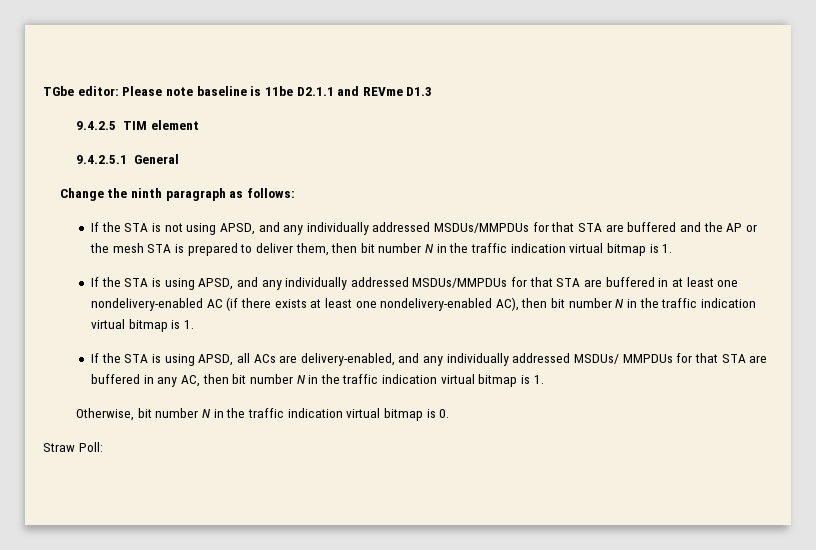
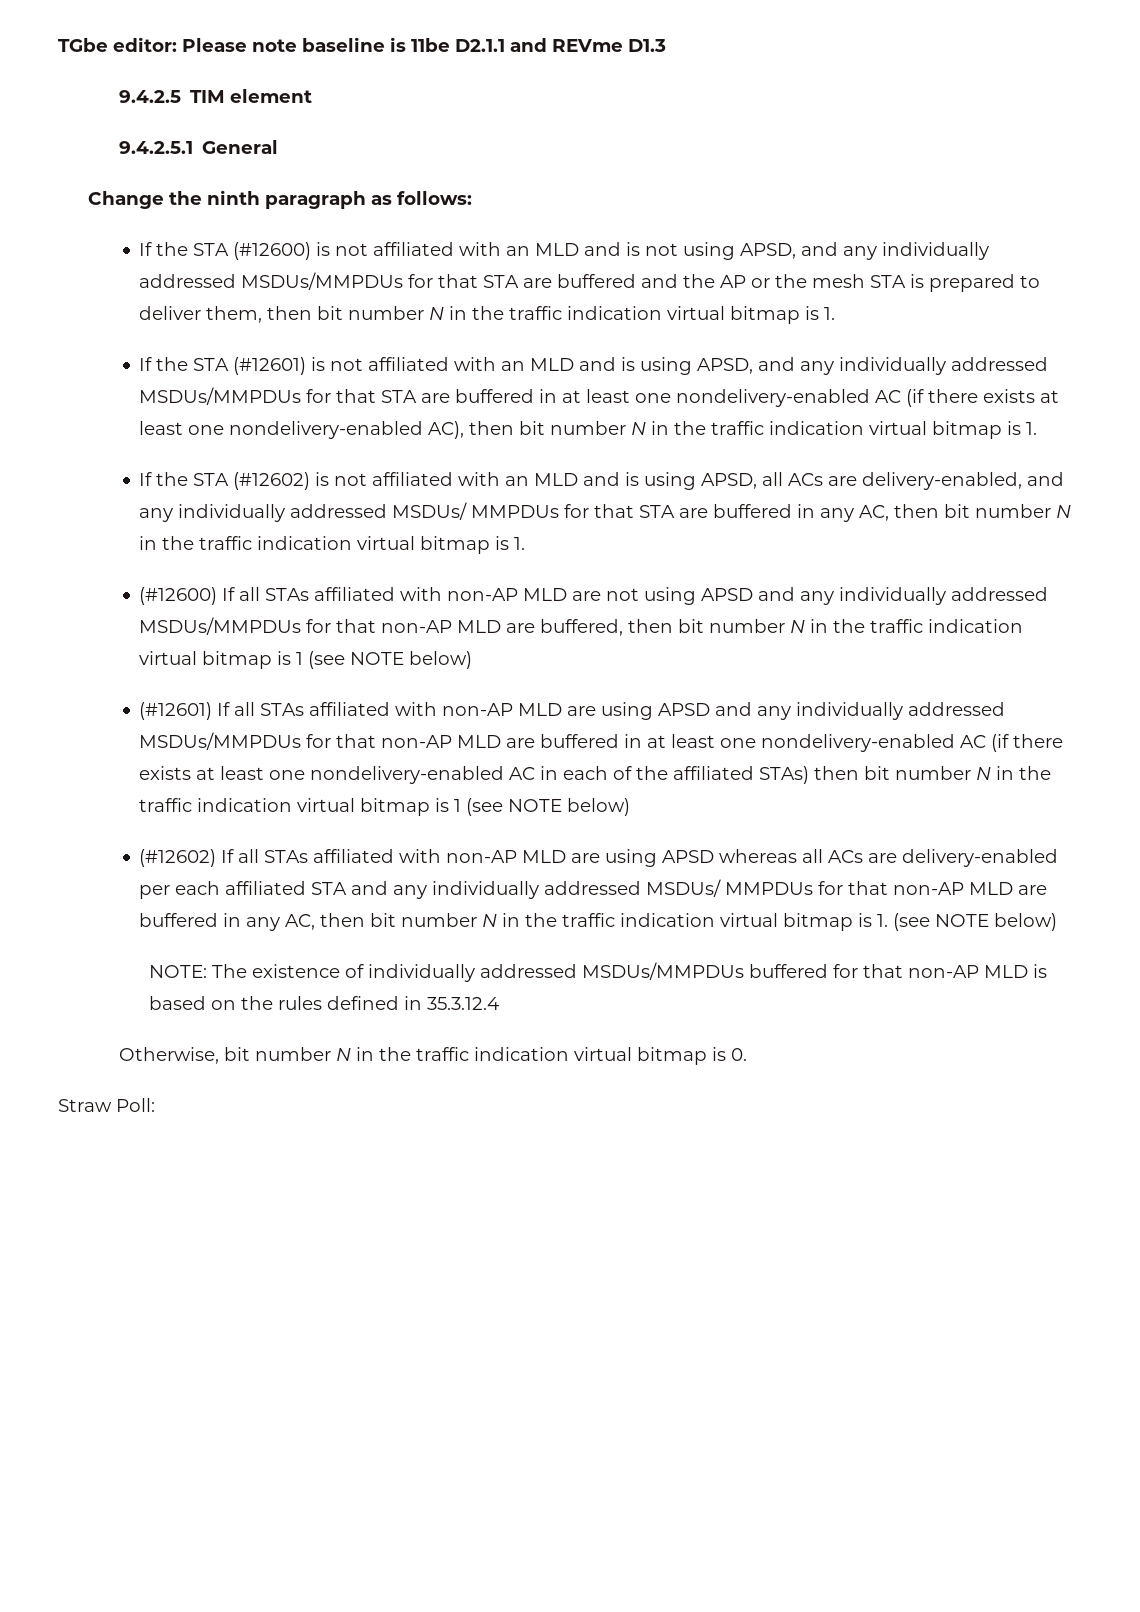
- If the STA is not using APSD, and any individually addressed MSDUs/MMPDUs for that STA are buffered and the AP or the mesh STA is prepared to deliver them, then bit number N in the traffic indication virtual bitmap is 1.
+ If the STA (#12600) is not affiliated with an MLD and is not using APSD, and any individually addressed MSDUs/MMPDUs for that STA are buffered and the AP or the mesh STA is prepared to deliver them, then bit number N in the traffic indication virtual bitmap is 1.
- If the STA is using APSD, and any individually addressed MSDUs/MMPDUs for that STA are buffered in at least one nondelivery-enabled AC (if there exists at least one nondelivery-enabled AC), then bit number N in the traffic indication virtual bitmap is 1.
+ If the STA (#12601) is not affiliated with an MLD and is using APSD, and any individually addressed MSDUs/MMPDUs for that STA are buffered in at least one nondelivery-enabled AC (if there exists at least one nondelivery-enabled AC), then bit number N in the traffic indication virtual bitmap is 1.
- If the STA is using APSD, all ACs are delivery-enabled, and any individually addressed MSDUs/ MMPDUs for that STA are buffered in any AC, then bit number N in the traffic indication virtual bitmap is 1.
+ If the STA (#12602) is not affiliated with an MLD and is using APSD, all ACs are delivery-enabled, and any individually addressed MSDUs/ MMPDUs for that STA are buffered in any AC, then bit number N in the traffic indication virtual bitmap is 1.
+ (#12600) If all STAs affiliated with non-AP MLD are not using APSD and any individually addressed MSDUs/MMPDUs for that non-AP MLD are buffered, then bit number N in the traffic indication virtual bitmap is 1 (see NOTE below)
+ (#12601) If all STAs affiliated with non-AP MLD are using APSD and any individually addressed MSDUs/MMPDUs for that non-AP MLD are buffered in at least one nondelivery-enabled AC (if there exists at least one nondelivery-enabled AC in each of the affiliated STAs) then bit number N in the traffic indication virtual bitmap is 1 (see NOTE below)
+ (#12602) If all STAs affiliated with non-AP MLD are using APSD whereas all ACs are delivery-enabled per each affiliated STA and any individually addressed MSDUs/ MMPDUs for that non-AP MLD are buffered in any AC, then bit number N in the traffic indication virtual bitmap is 1. (see NOTE below)
+ NOTE: The existence of individually addressed MSDUs/MMPDUs buffered for that non-AP MLD is based on the rules defined in 35.3.12.4

